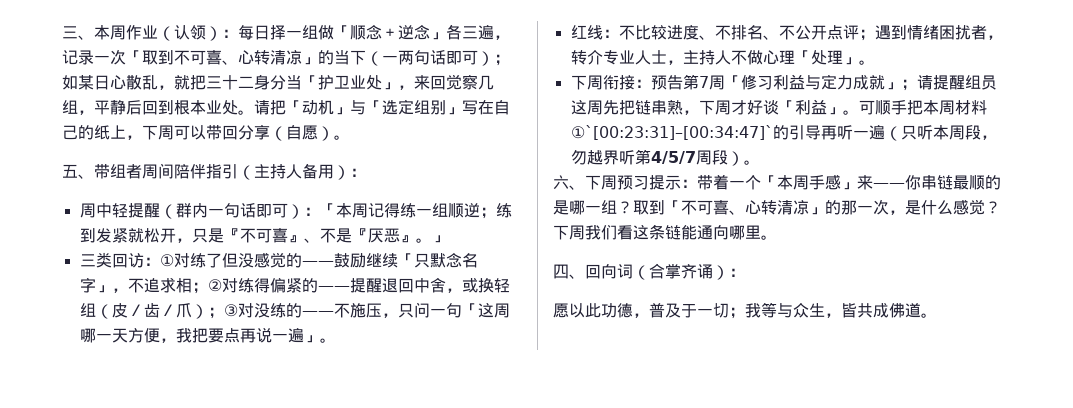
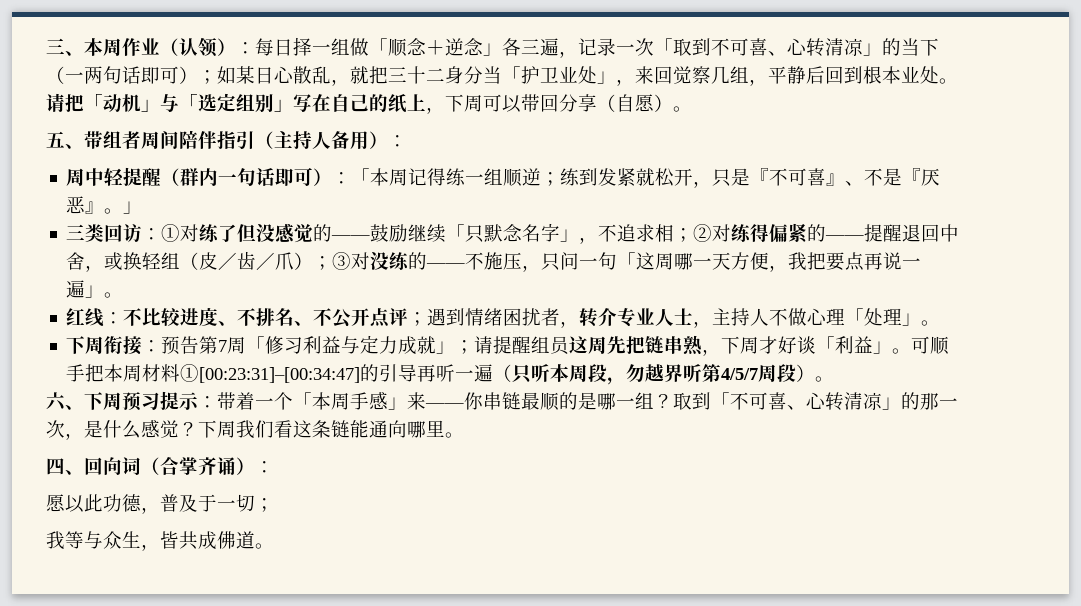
- 可顺手把本周材料①`[00:23:31]–[00:34:47]`的引导再听一遍（只听本周段，勿越界听第4/5/7周段）。
+ 可顺手把本周材料①[00:23:31]–[00:34:47]的引导再听一遍（只听本周段，勿越界听第4/5/7周段）。
- 愿以此功德，普及于一切；我等与众生，皆共成佛道。
+ 愿以此功德，普及于一切；
+ 我等与众生，皆共成佛道。

